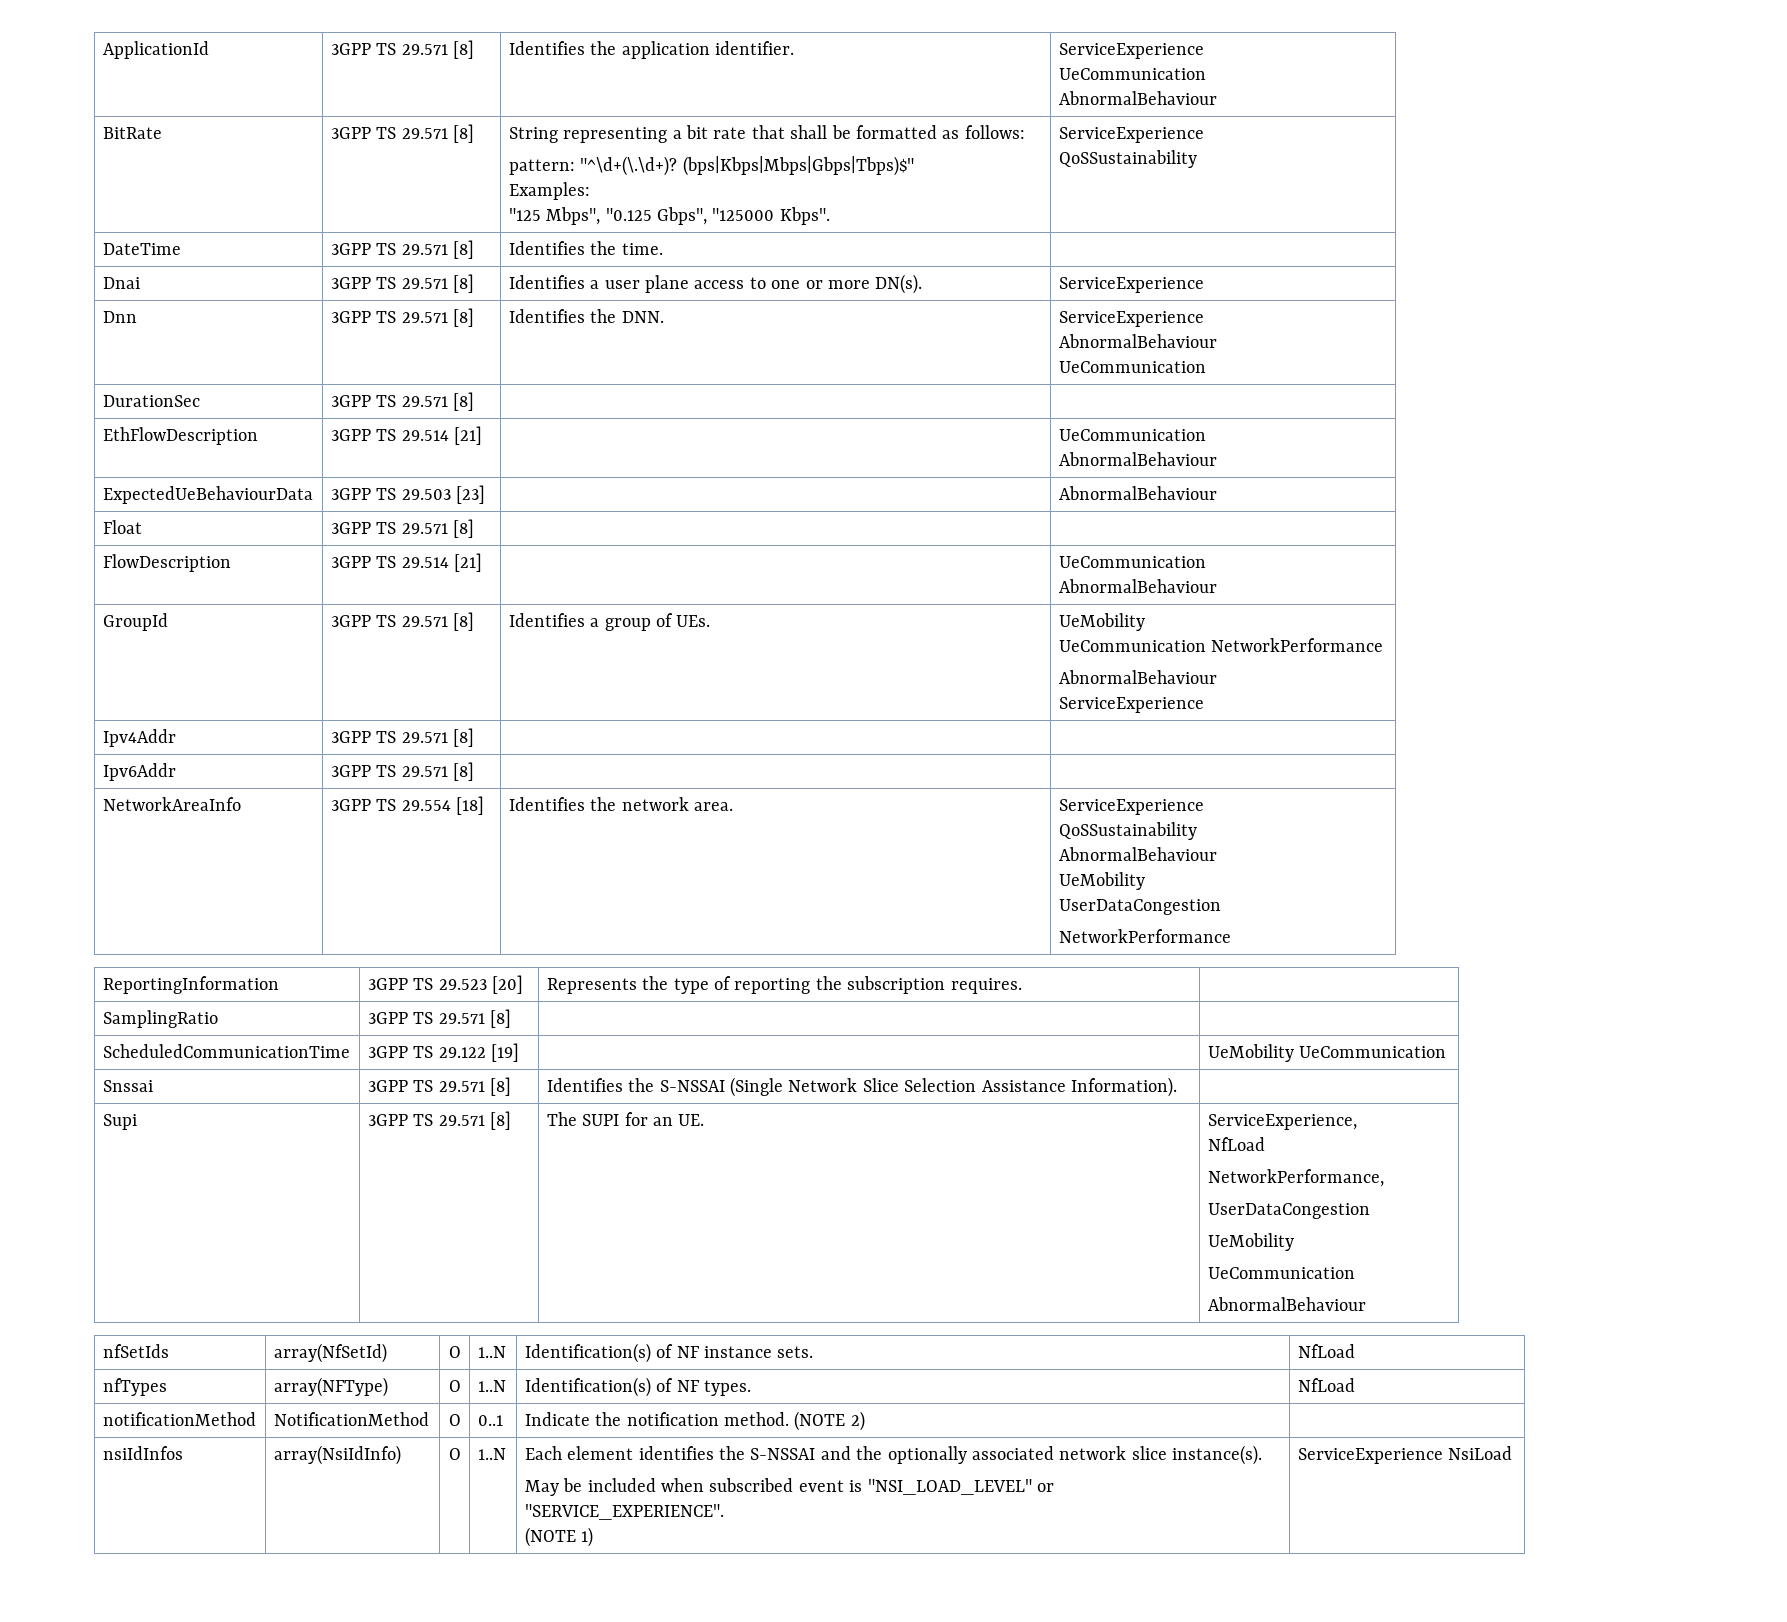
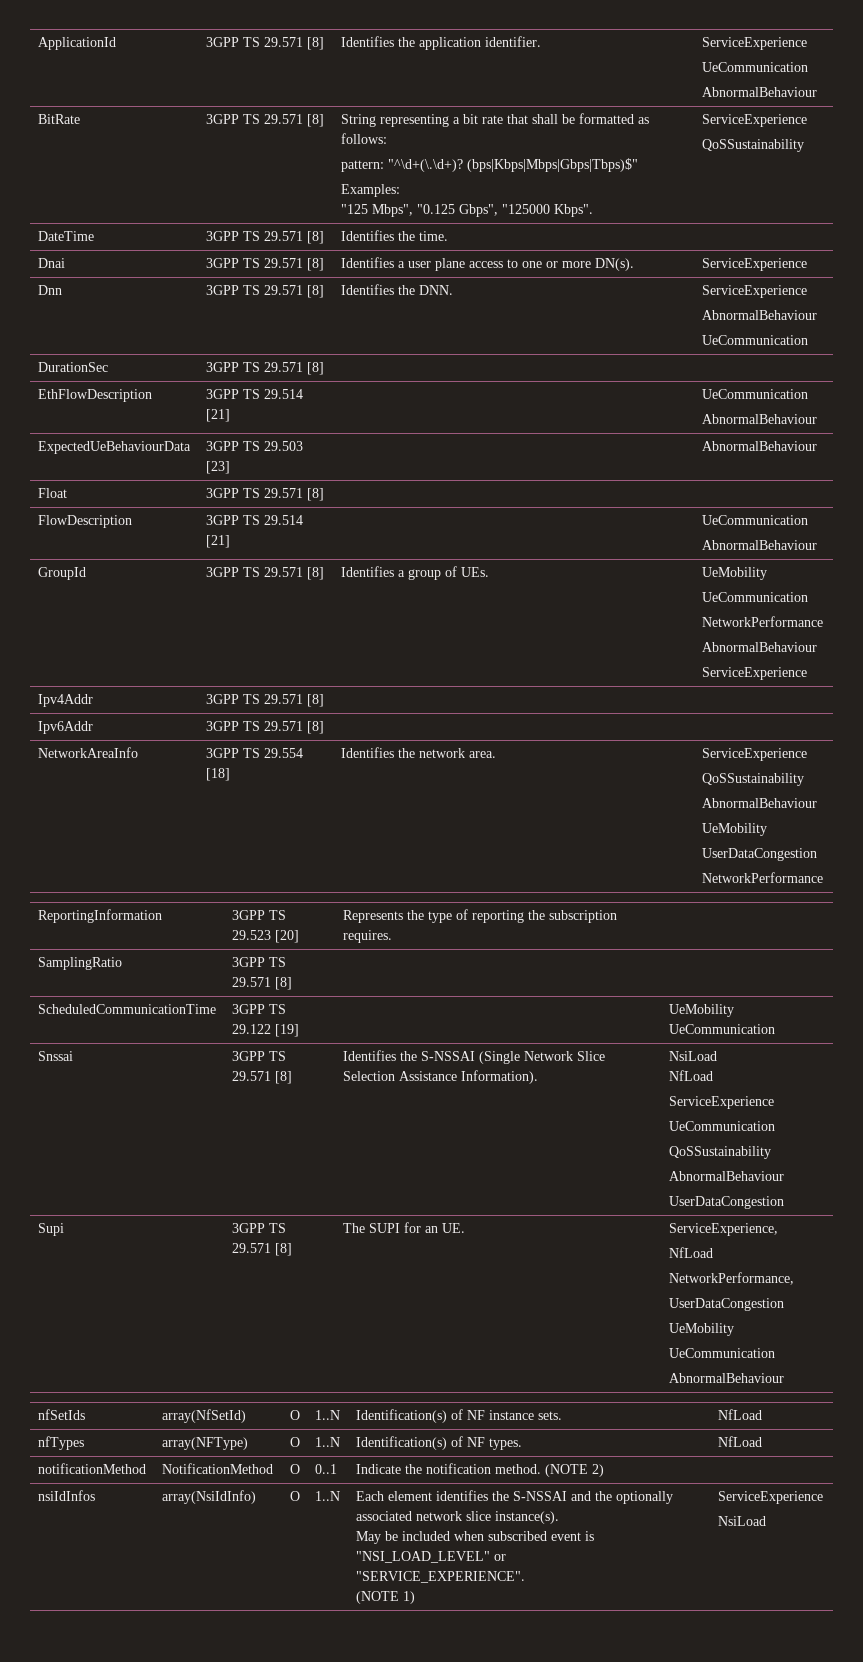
  GroupId | 3GPP TS 29.571 [8] | Identifies a group of UEs. | UeMobility
- UeCommunication NetworkPerformance
+ UeCommunication
+ NetworkPerformance
- Snssai | 3GPP TS 29.571 [8] | Identifies the S-NSSAI (Single Network Slice Selection Assistance Information). |
+ Snssai | 3GPP TS 29.571 [8] | Identifies the S-NSSAI (Single Network Slice Selection Assistance Information). | NsiLoad
+ NfLoad
+ ServiceExperience
+ UeCommunication
+ QoSSustainability
+ AbnormalBehaviour
+ UserDataCongestion
  nsiIdInfos | array(NsiIdInfo) | O | 1..N | Each element identifies the S-NSSAI and the optionally associated network slice instance(s).
  May be included when subscribed event is "NSI_LOAD_LEVEL" or
  "SERVICE_EXPERIENCE".
- (NOTE 1) | ServiceExperience NsiLoad
+ (NOTE 1) | ServiceExperience
+ NsiLoad

